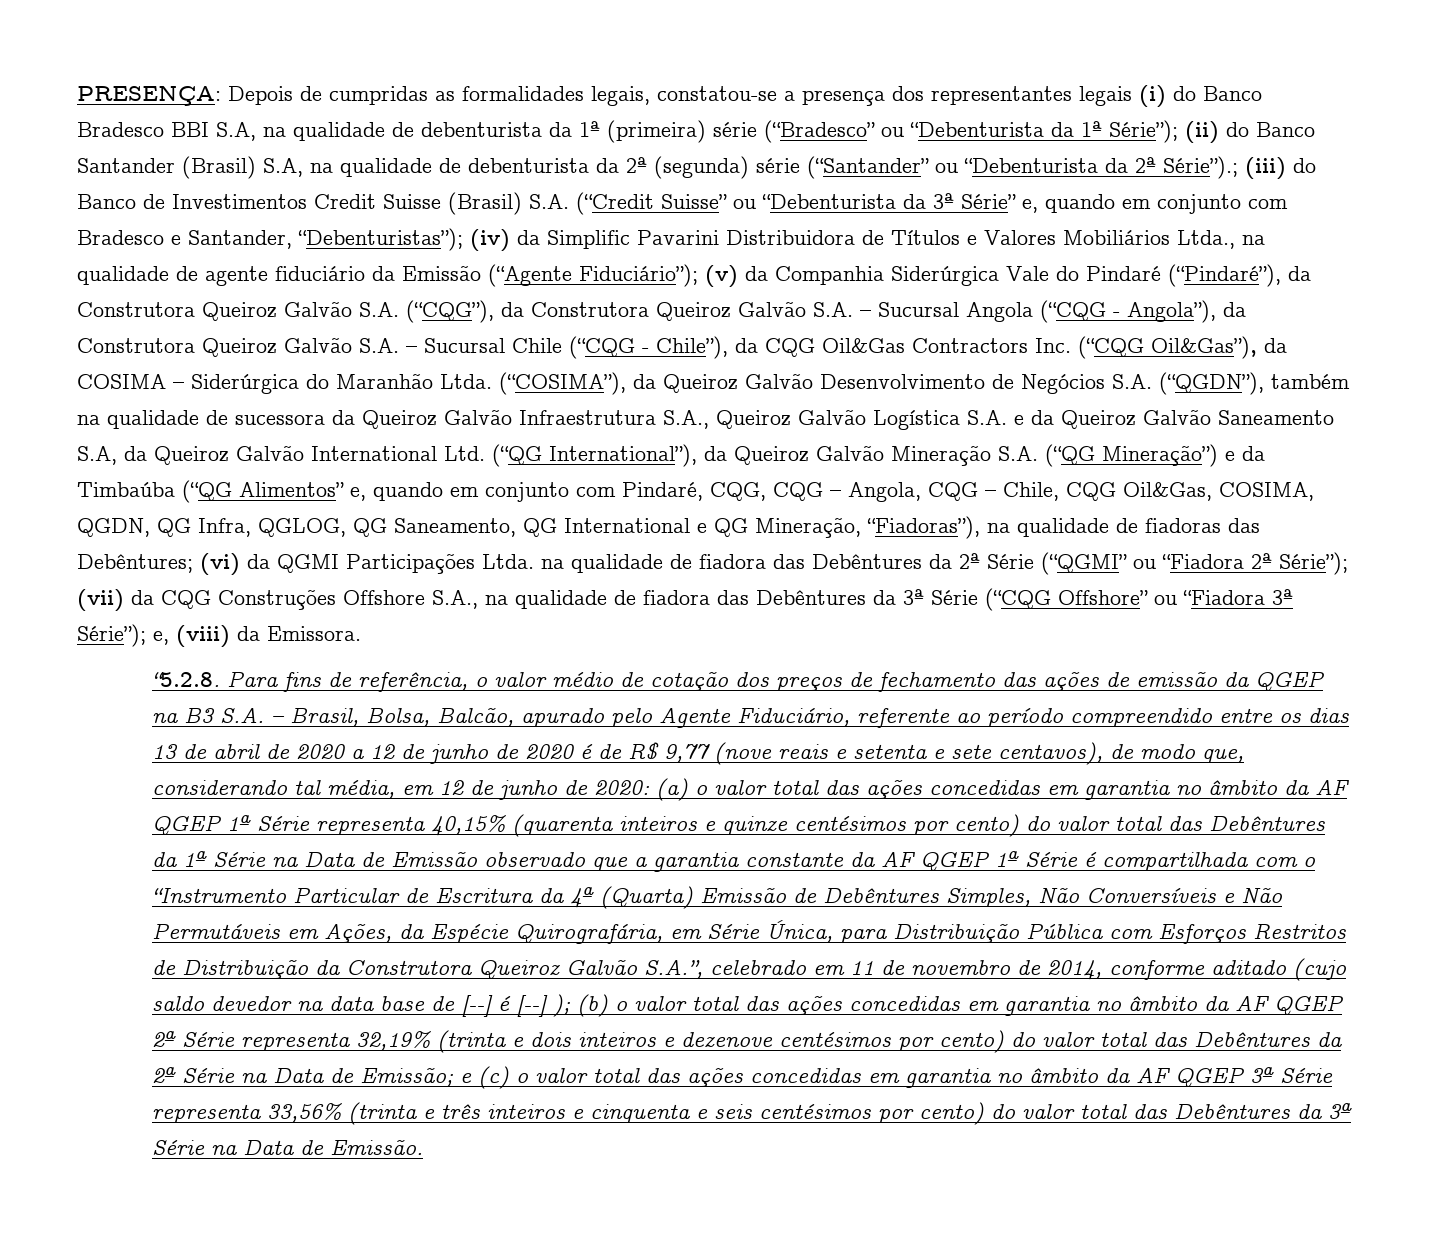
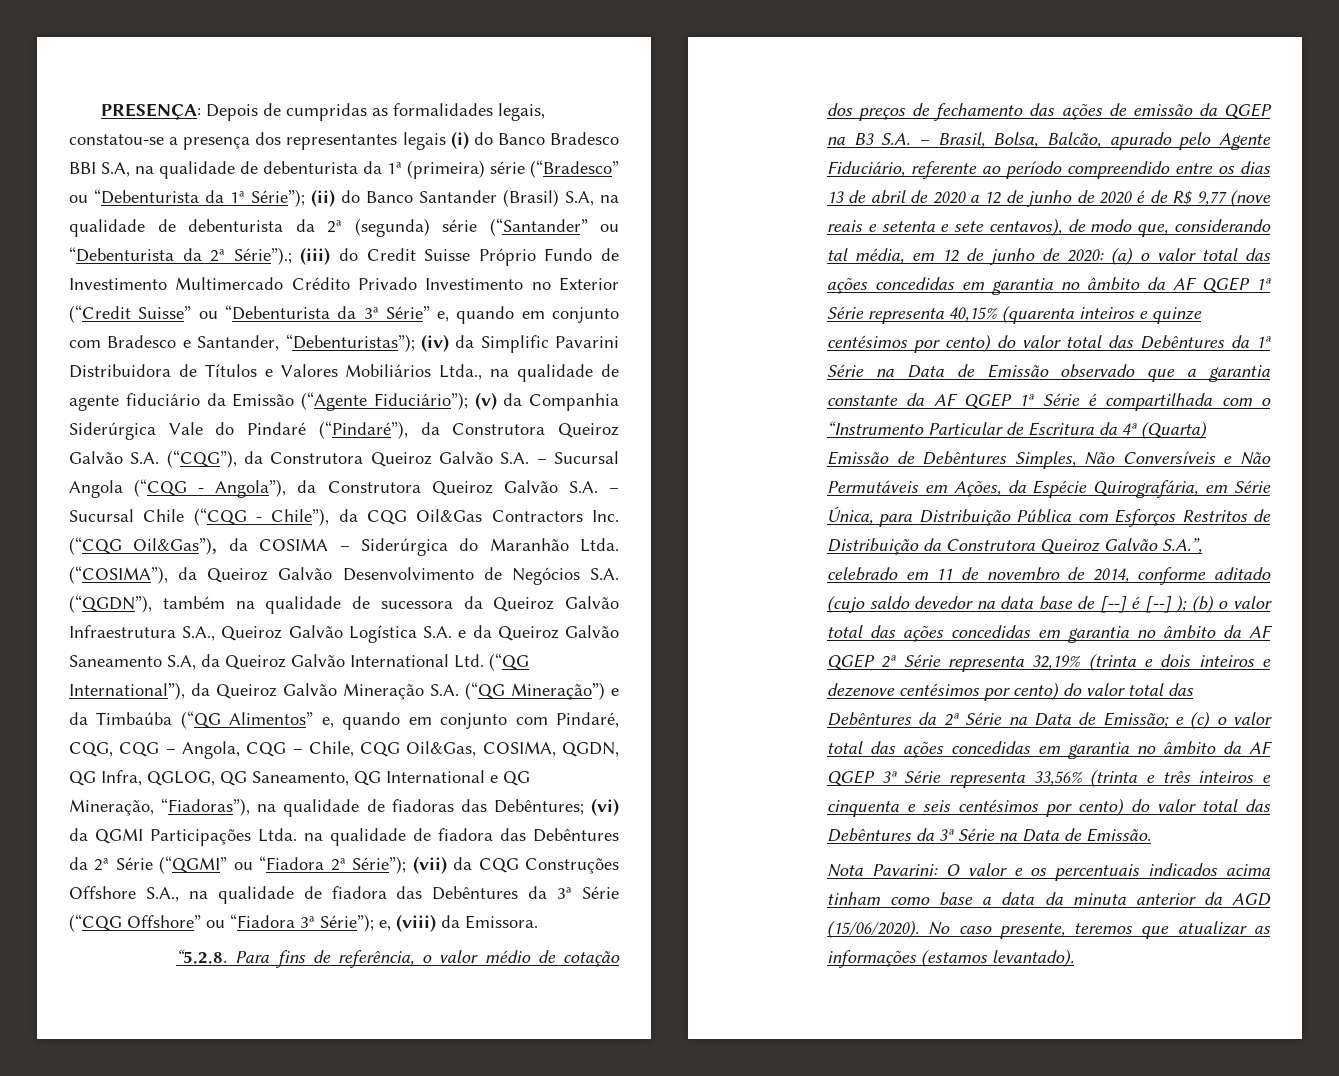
- (iii) do Banco de Investimentos Credit Suisse (Brasil) S.A. (“Credit Suisse” ou “Debenturista da 3ª Série” e, quando em conjunto com Bradesco e Santander, “Debenturistas”);
+ (iii) do Credit Suisse Próprio Fundo de Investimento Multimercado Crédito Privado Investimento no Exterior (“Credit Suisse” ou “Debenturista da 3ª Série” e, quando em conjunto com Bradesco e Santander, “Debenturistas”);
+ Nota Pavarini: O valor e os percentuais indicados acima tinham como base a data da minuta anterior da AGD (15/06/2020). No caso presente, teremos que atualizar as informações (estamos levantado).

